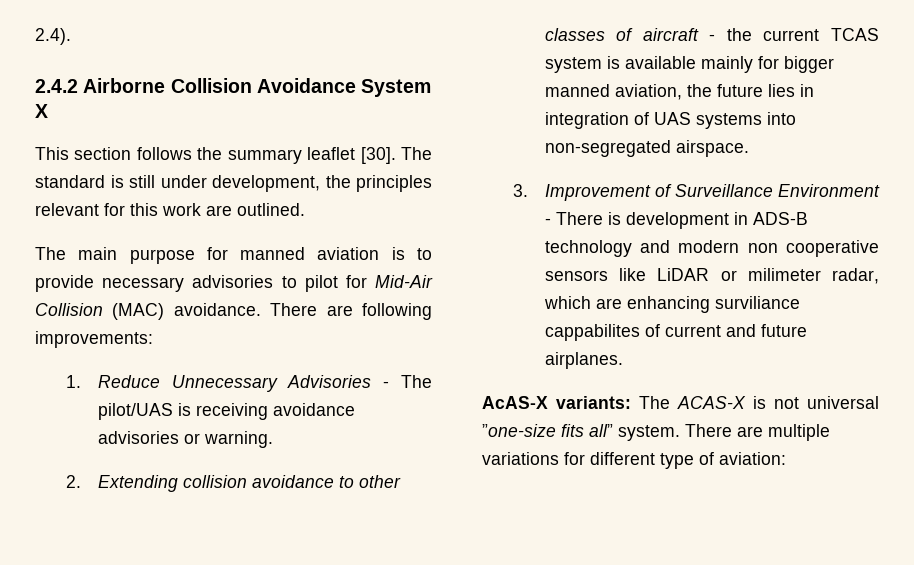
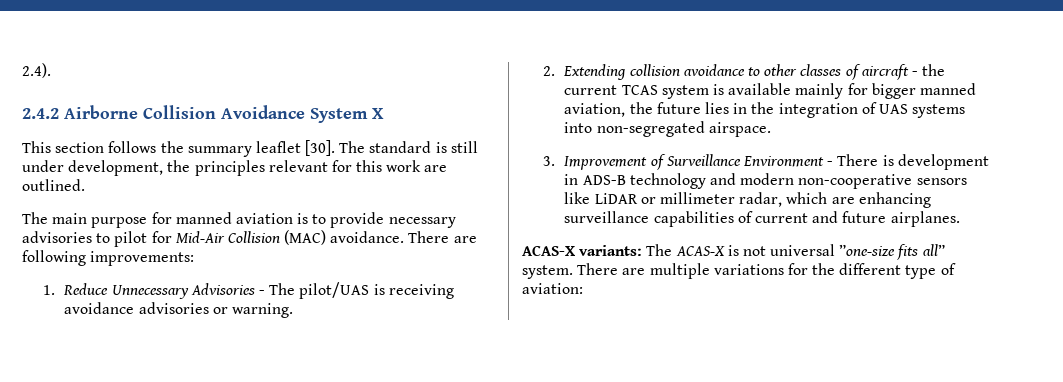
- 2. Extending collision avoidance to other classes of aircraft - the current TCAS system is available mainly for bigger manned aviation, the future lies in integration of UAS systems into non-segregated airspace.
+ 2. Extending collision avoidance to other classes of aircraft - the current TCAS system is available mainly for bigger manned aviation, the future lies in the integration of UAS systems into non-segregated airspace.
- 3. Improvement of Surveillance Environment - There is development in ADS-B technology and modern non cooperative sensors like LiDAR or milimeter radar, which are enhancing surviliance cappabilites of current and future airplanes.
+ 3. Improvement of Surveillance Environment - There is development in ADS-B technology and modern non-cooperative sensors like LiDAR or millimeter radar, which are enhancing surveillance capabilities of current and future airplanes.
- AcAS-X variants: The ACAS-X is not universal ”one-size fits all” system.
+ ACAS-X variants: The ACAS-X is not universal ”one-size fits all” system.
- There are multiple variations for different type of aviation:
+ There are multiple variations for the different type of aviation:

